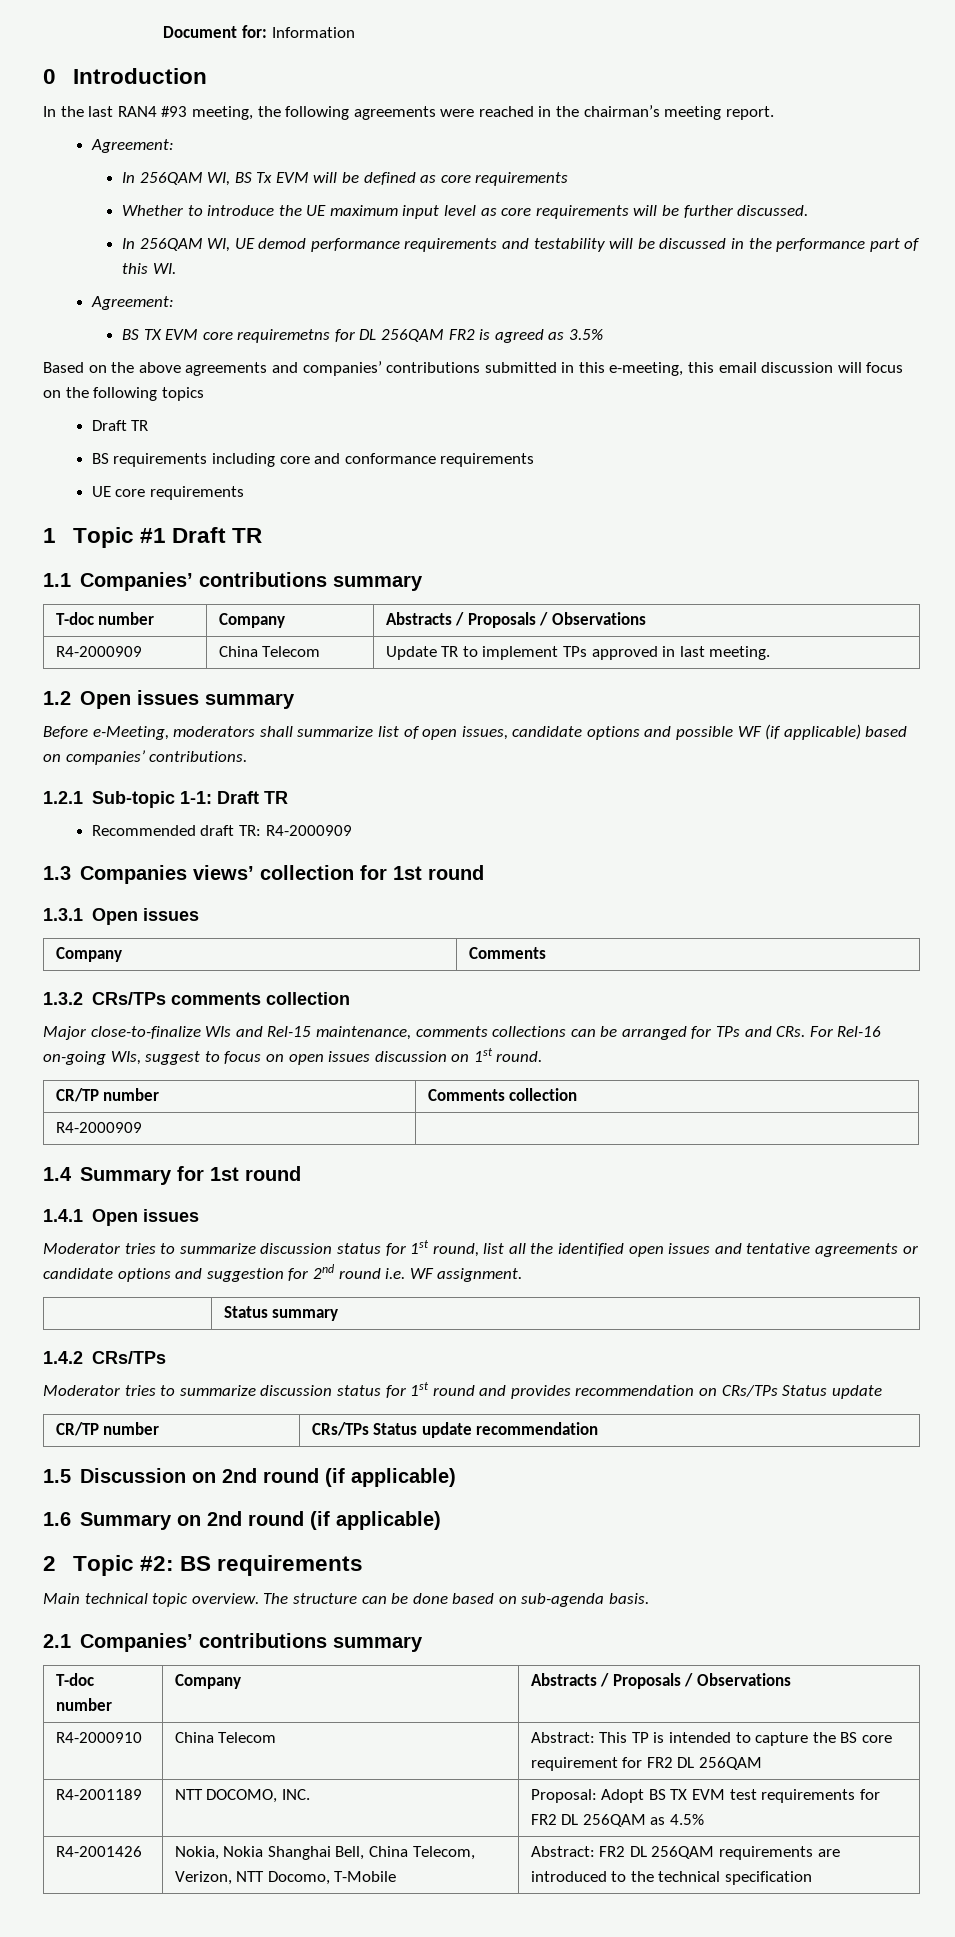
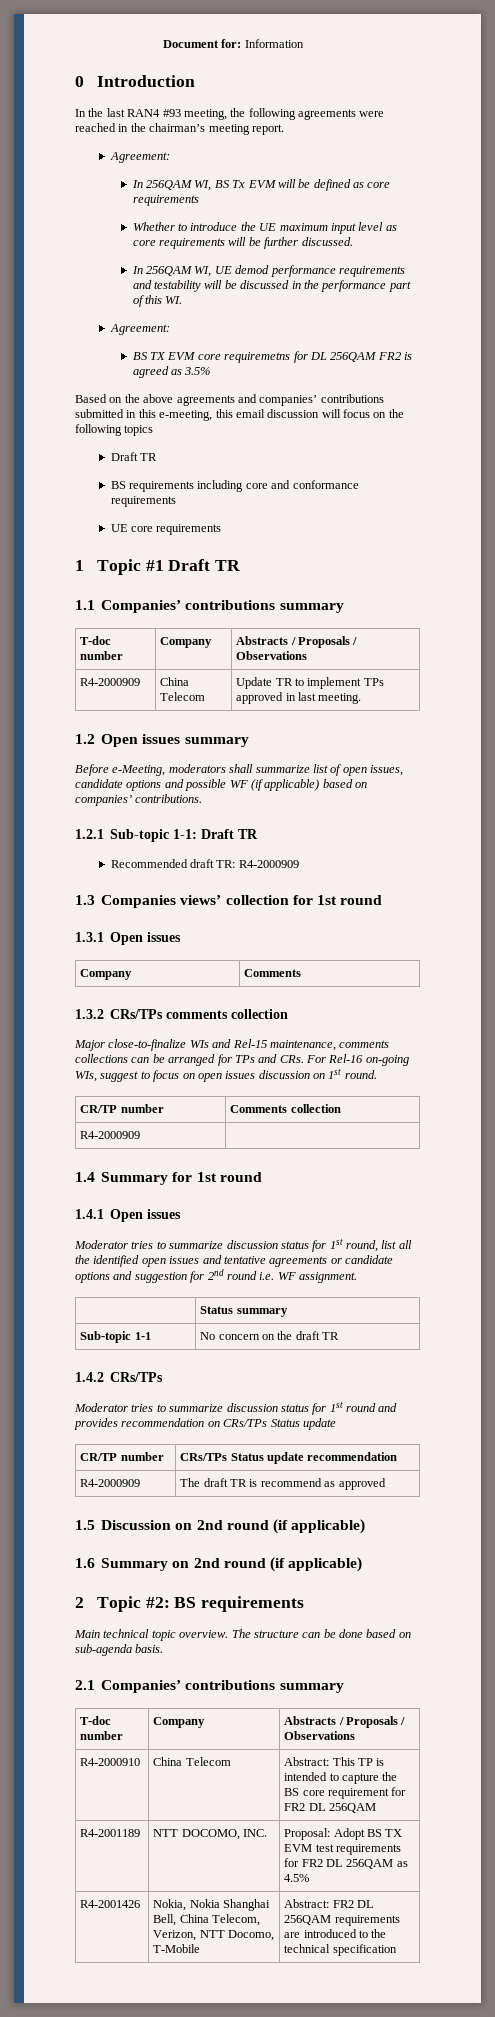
+ Sub-topic 1-1 | No concern on the draft TR
+ R4-2000909 | The draft TR is recommend as approved

